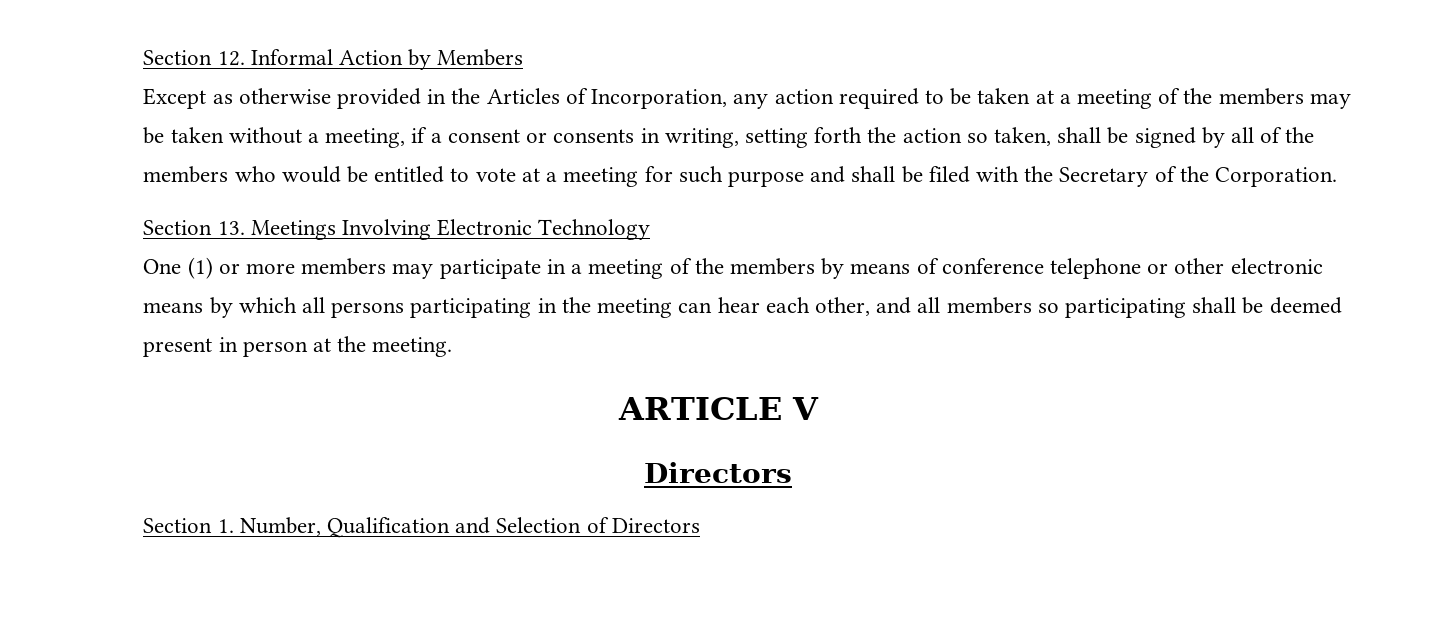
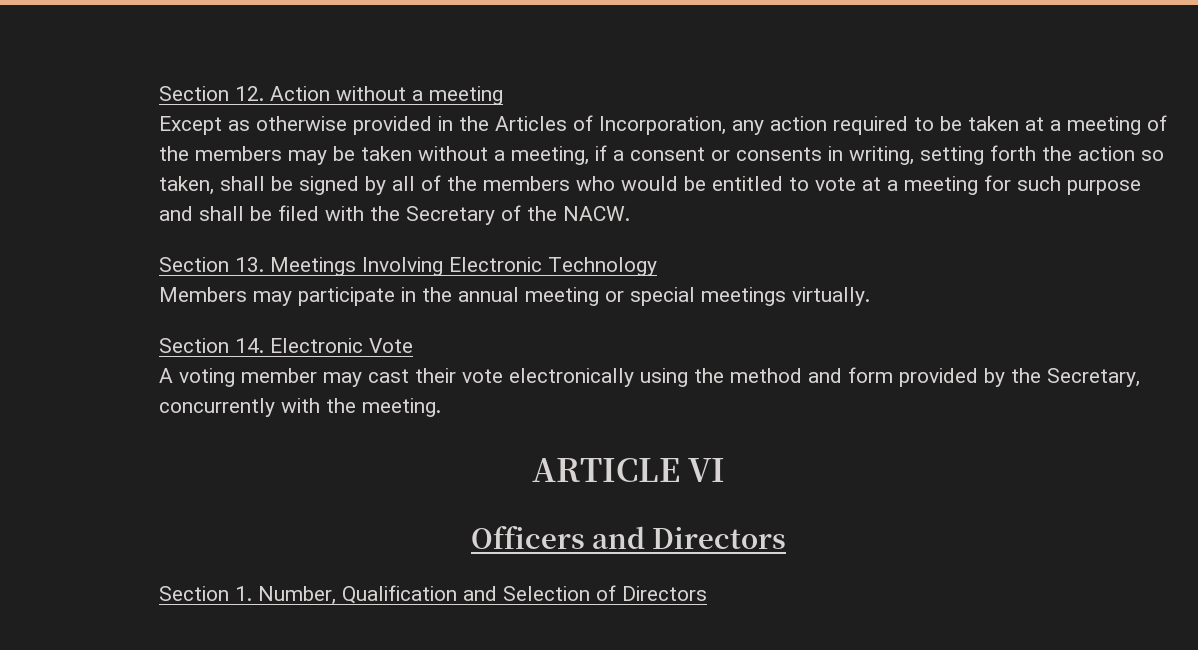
- Section 12. Informal Action by Members
+ Section 12. Action without a meeting
- Except as otherwise provided in the Articles of Incorporation, any action required to be taken at a meeting of the members may be taken without a meeting, if a consent or consents in writing, setting forth the action so taken, shall be signed by all of the members who would be entitled to vote at a meeting for such purpose and shall be filed with the Secretary of the Corporation.
+ Except as otherwise provided in the Articles of Incorporation, any action required to be taken at a meeting of the members may be taken without a meeting, if a consent or consents in writing, setting forth the action so taken, shall be signed by all of the members who would be entitled to vote at a meeting for such purpose and shall be filed with the Secretary of the NACW.
- One (1) or more members may participate in a meeting of the members by means of conference telephone or other electronic means by which all persons participating in the meeting can hear each other, and all members so participating shall be deemed present in person at the meeting.
+ Members may participate in the annual meeting or special meetings virtually.
+ Section 14. Electronic Vote
+ A voting member may cast their vote electronically using the method and form provided by the Secretary, concurrently with the meeting.
- ARTICLE V
- Directors
+ ARTICLE VI
+ Officers and Directors

